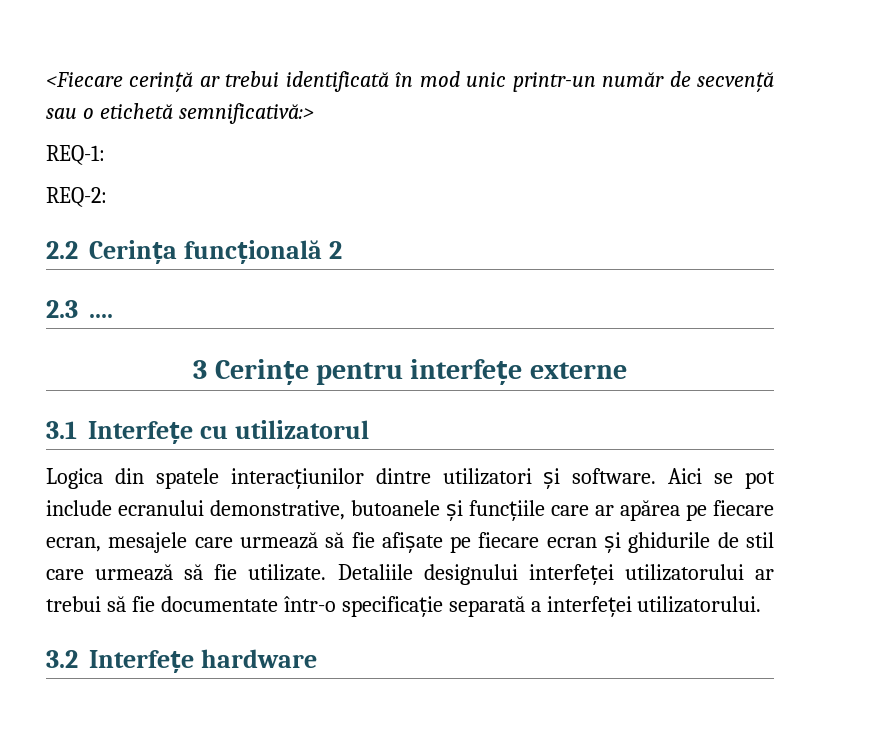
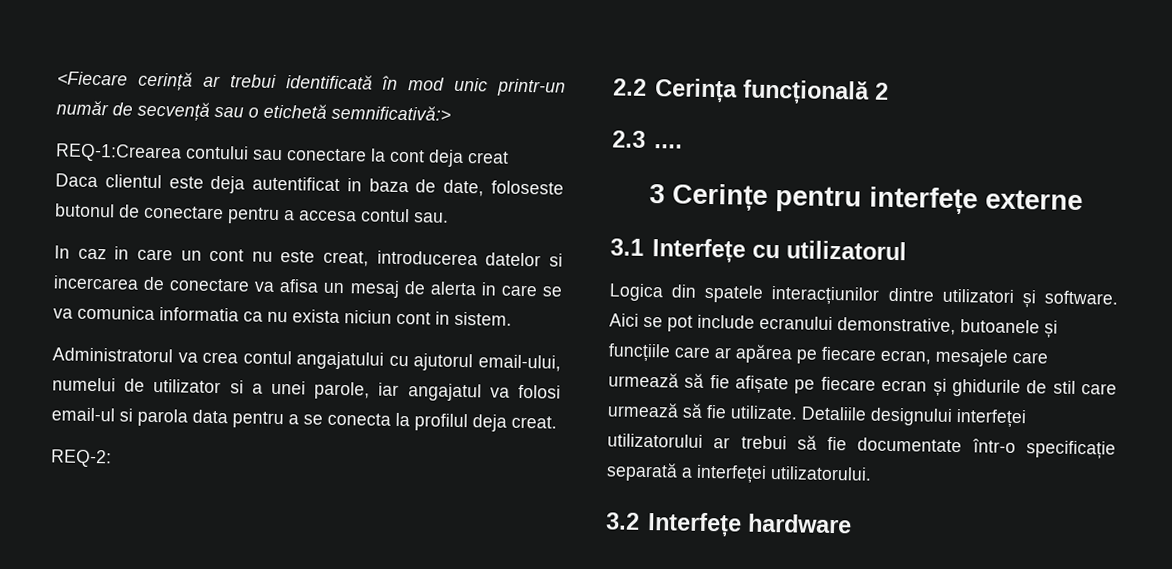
- REQ-1:
+ REQ-1:Crearea contului sau conectare la cont deja creat
+ Daca clientul este deja autentificat in baza de date, foloseste butonul de conectare pentru a accesa contul sau.
+ In caz in care un cont nu este creat, introducerea datelor si incercarea de conectare va afisa un mesaj de alerta in care se va comunica informatia ca nu exista niciun cont in sistem.
+ Administratorul va crea contul angajatului cu ajutorul email-ului, numelui de utilizator si a unei parole, iar angajatul va folosi email-ul si parola data pentru a se conecta la profilul deja creat.

